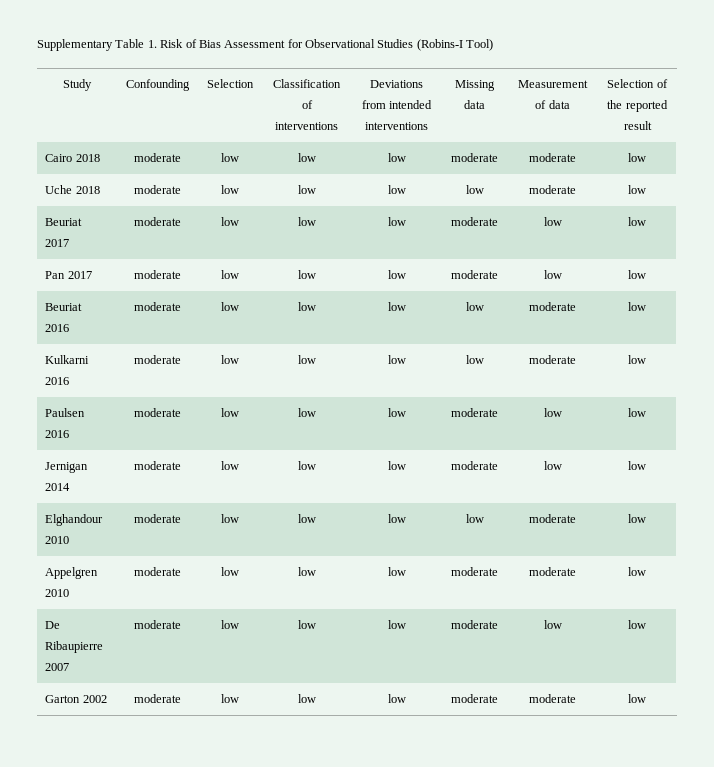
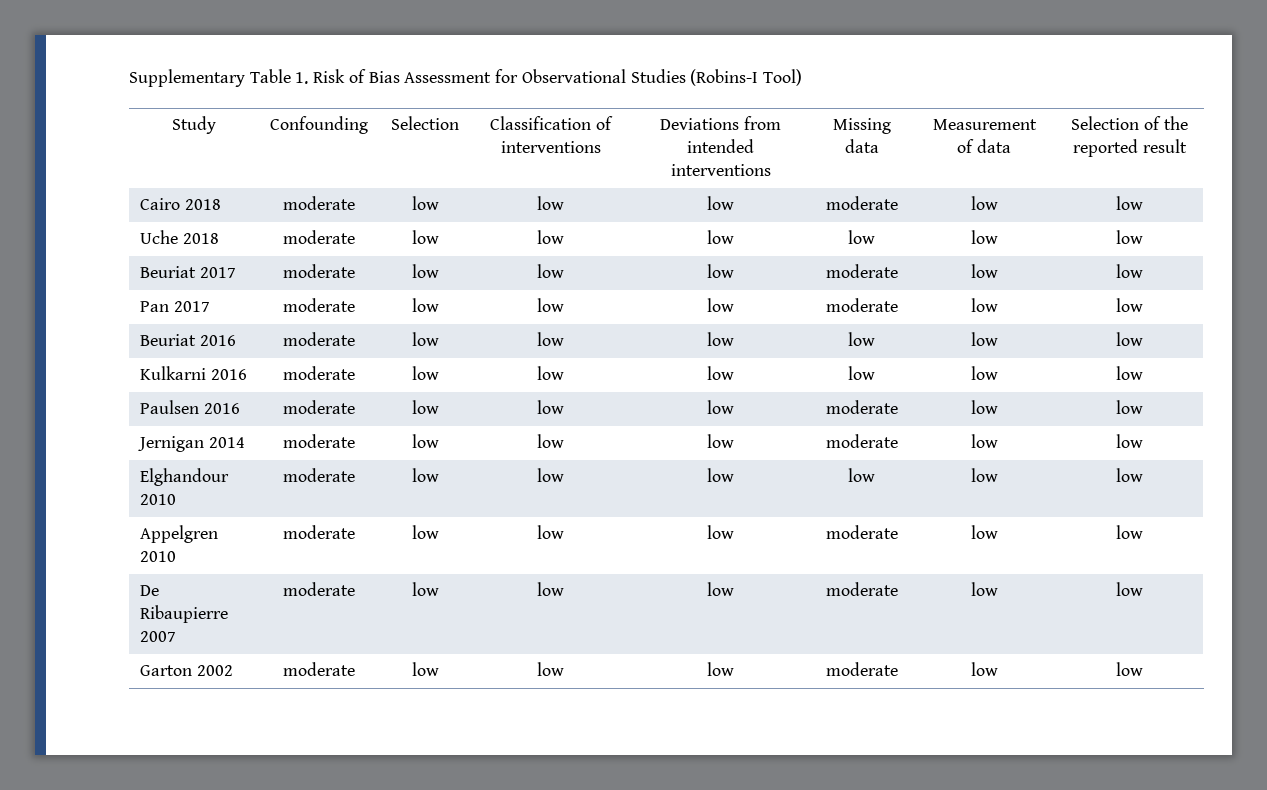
- Cairo 2018 | moderate | low | low | low | moderate | moderate | low
+ Cairo 2018 | moderate | low | low | low | moderate | low | low
- Uche 2018 | moderate | low | low | low | low | moderate | low
+ Uche 2018 | moderate | low | low | low | low | low | low
- Beuriat 2016 | moderate | low | low | low | low | moderate | low
+ Beuriat 2016 | moderate | low | low | low | low | low | low
- Kulkarni 2016 | moderate | low | low | low | low | moderate | low
+ Kulkarni 2016 | moderate | low | low | low | low | low | low
- Elghandour 2010 | moderate | low | low | low | low | moderate | low
+ Elghandour 2010 | moderate | low | low | low | low | low | low
- Appelgren 2010 | moderate | low | low | low | moderate | moderate | low
+ Appelgren 2010 | moderate | low | low | low | moderate | low | low
- Garton 2002 | moderate | low | low | low | moderate | moderate | low
+ Garton 2002 | moderate | low | low | low | moderate | low | low

